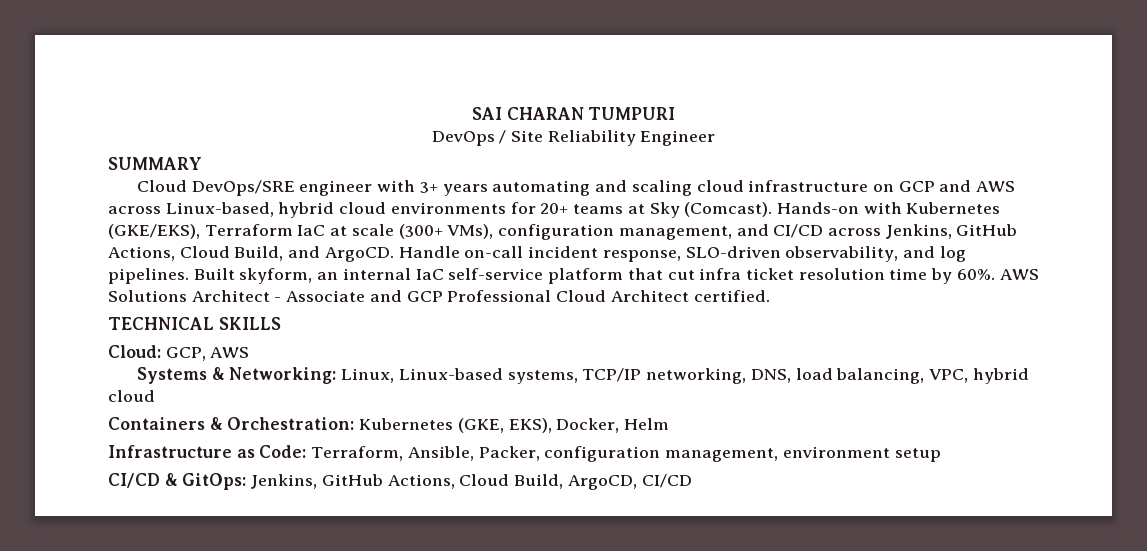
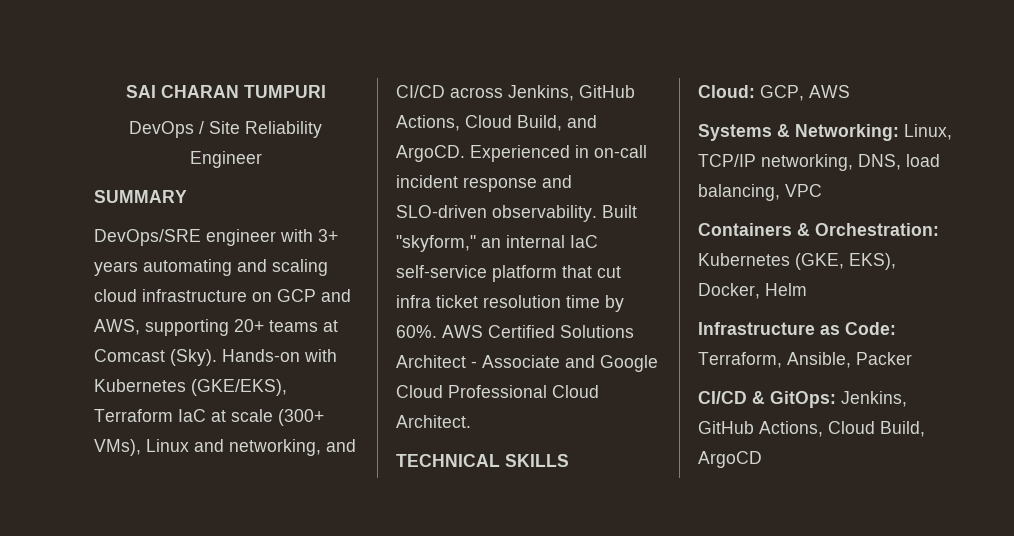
- Cloud DevOps/SRE engineer with 3+ years automating and scaling cloud infrastructure on GCP and AWS across Linux-based, hybrid cloud environments for 20+ teams at Sky (Comcast).
+ DevOps/SRE engineer with 3+ years automating and scaling cloud infrastructure on GCP and AWS, supporting 20+ teams at Comcast (Sky).
- Hands-on with Kubernetes (GKE/EKS), Terraform IaC at scale (300+ VMs), configuration management, and CI/CD across Jenkins, GitHub Actions, Cloud Build, and ArgoCD.
+ Hands-on with Kubernetes (GKE/EKS), Terraform IaC at scale (300+ VMs), Linux and networking, and CI/CD across Jenkins, GitHub Actions, Cloud Build, and ArgoCD.
- Handle on-call incident response, SLO-driven observability, and log pipelines. Built skyform, an internal IaC self-service platform that cut infra ticket resolution time by 60%.
+ Experienced in on-call incident response and SLO-driven observability. Built "skyform," an internal IaC self-service platform that cut infra ticket resolution time by 60%.
- AWS Solutions Architect - Associate and GCP Professional Cloud Architect certified.
+ AWS Certified Solutions Architect - Associate and Google Cloud Professional Cloud Architect.
- Systems & Networking: Linux, Linux-based systems, TCP/IP networking, DNS, load balancing, VPC, hybrid cloud
+ Systems & Networking: Linux, TCP/IP networking, DNS, load balancing, VPC
- Infrastructure as Code: Terraform, Ansible, Packer, configuration management, environment setup
+ Infrastructure as Code: Terraform, Ansible, Packer
- CI/CD & GitOps: Jenkins, GitHub Actions, Cloud Build, ArgoCD, CI/CD
+ CI/CD & GitOps: Jenkins, GitHub Actions, Cloud Build, ArgoCD

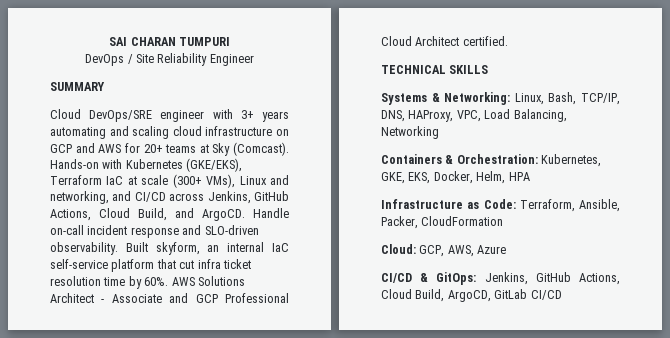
- DevOps/SRE engineer with 3+ years automating and scaling cloud infrastructure on GCP and AWS, supporting 20+ teams at Comcast (Sky).
+ Cloud DevOps/SRE engineer with 3+ years automating and scaling cloud infrastructure on GCP and AWS for 20+ teams at Sky (Comcast).
- Experienced in on-call incident response and SLO-driven observability.
+ Handle on-call incident response and SLO-driven observability.
- Built "skyform," an internal IaC self-service platform that cut infra ticket resolution time by 60%.
+ Built skyform, an internal IaC self-service platform that cut infra ticket resolution time by 60%.
- AWS Certified Solutions Architect - Associate and Google Cloud Professional Cloud Architect.
+ AWS Solutions Architect - Associate and GCP Professional Cloud Architect certified.
- Cloud: GCP, AWS
- Systems & Networking: Linux, TCP/IP networking, DNS, load balancing, VPC
- Containers & Orchestration: Kubernetes (GKE, EKS), Docker, Helm
+ Systems & Networking: Linux, Bash, TCP/IP, DNS, HAProxy, VPC, Load Balancing, Networking
+ Containers & Orchestration: Kubernetes, GKE, EKS, Docker, Helm, HPA
- Infrastructure as Code: Terraform, Ansible, Packer
+ Infrastructure as Code: Terraform, Ansible, Packer, CloudFormation
+ Cloud: GCP, AWS, Azure
- CI/CD & GitOps: Jenkins, GitHub Actions, Cloud Build, ArgoCD
+ CI/CD & GitOps: Jenkins, GitHub Actions, Cloud Build, ArgoCD, GitLab CI/CD

